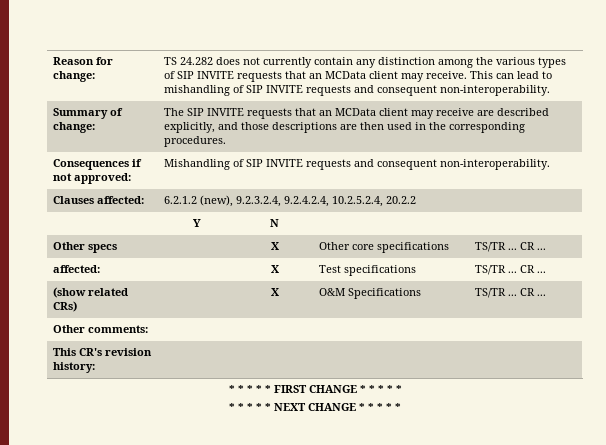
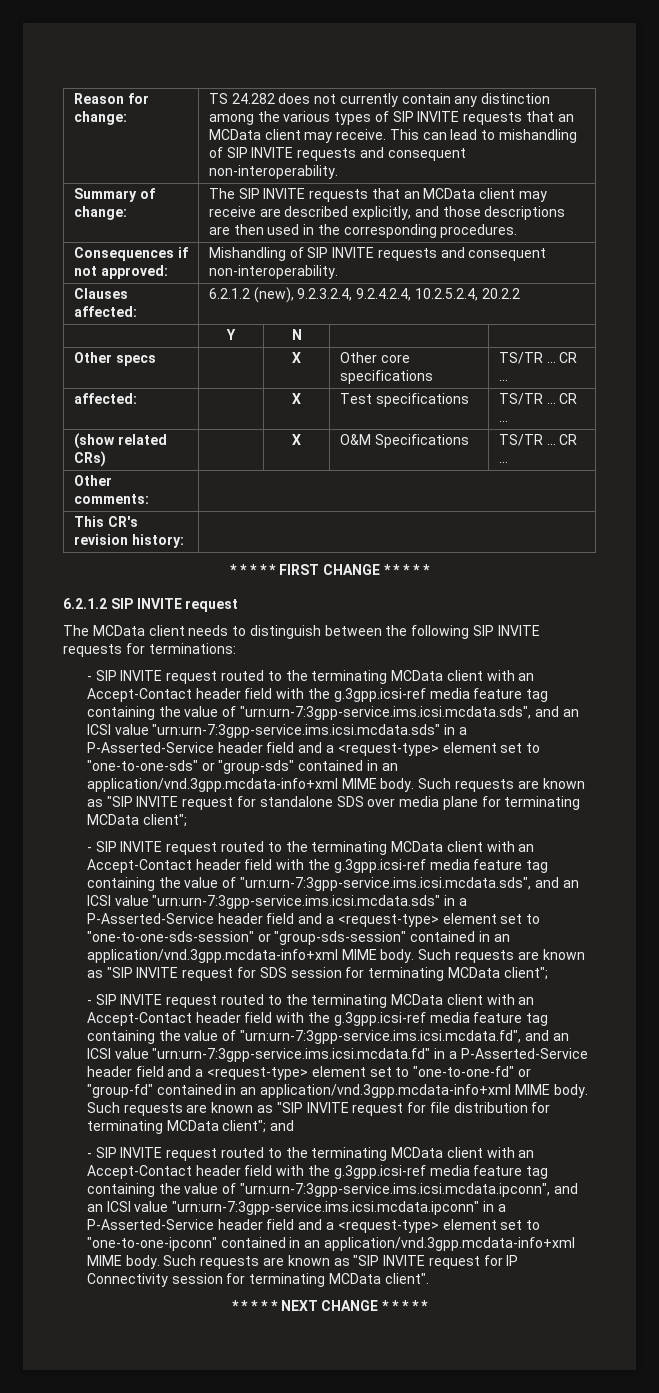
+ 6.2.1.2 SIP INVITE request
+ The MCData client needs to distinguish between the following SIP INVITE requests for terminations:
+ - SIP INVITE request routed to the terminating MCData client with an Accept-Contact header field with the g.3gpp.icsi-ref media feature tag containing the value of "urn:urn-7:3gpp-service.ims.icsi.mcdata.sds", and an ICSI value "urn:urn-7:3gpp-service.ims.icsi.mcdata.sds" in a P-Asserted-Service header field and a <request-type> element set to "one-to-one-sds" or "group-sds" contained in an application/vnd.3gpp.mcdata-info+xml MIME body. Such requests are known as "SIP INVITE request for standalone SDS over media plane for terminating MCData client";
+ - SIP INVITE request routed to the terminating MCData client with an Accept-Contact header field with the g.3gpp.icsi-ref media feature tag containing the value of "urn:urn-7:3gpp-service.ims.icsi.mcdata.sds", and an ICSI value "urn:urn-7:3gpp-service.ims.icsi.mcdata.sds" in a P-Asserted-Service header field and a <request-type> element set to "one-to-one-sds-session" or "group-sds-session" contained in an application/vnd.3gpp.mcdata-info+xml MIME body. Such requests are known as "SIP INVITE request for SDS session for terminating MCData client";
+ - SIP INVITE request routed to the terminating MCData client with an Accept-Contact header field with the g.3gpp.icsi-ref media feature tag containing the value of "urn:urn-7:3gpp-service.ims.icsi.mcdata.fd", and an ICSI value "urn:urn-7:3gpp-service.ims.icsi.mcdata.fd" in a P-Asserted-Service header field and a <request-type> element set to "one-to-one-fd" or "group-fd" contained in an application/vnd.3gpp.mcdata-info+xml MIME body. Such requests are known as "SIP INVITE request for file distribution for terminating MCData client"; and
+ - SIP INVITE request routed to the terminating MCData client with an Accept-Contact header field with the g.3gpp.icsi-ref media feature tag containing the value of "urn:urn-7:3gpp-service.ims.icsi.mcdata.ipconn", and an ICSI value "urn:urn-7:3gpp-service.ims.icsi.mcdata.ipconn" in a P-Asserted-Service header field and a <request-type> element set to "one-to-one-ipconn" contained in an application/vnd.3gpp.mcdata-info+xml MIME body. Such requests are known as "SIP INVITE request for IP Connectivity session for terminating MCData client".

